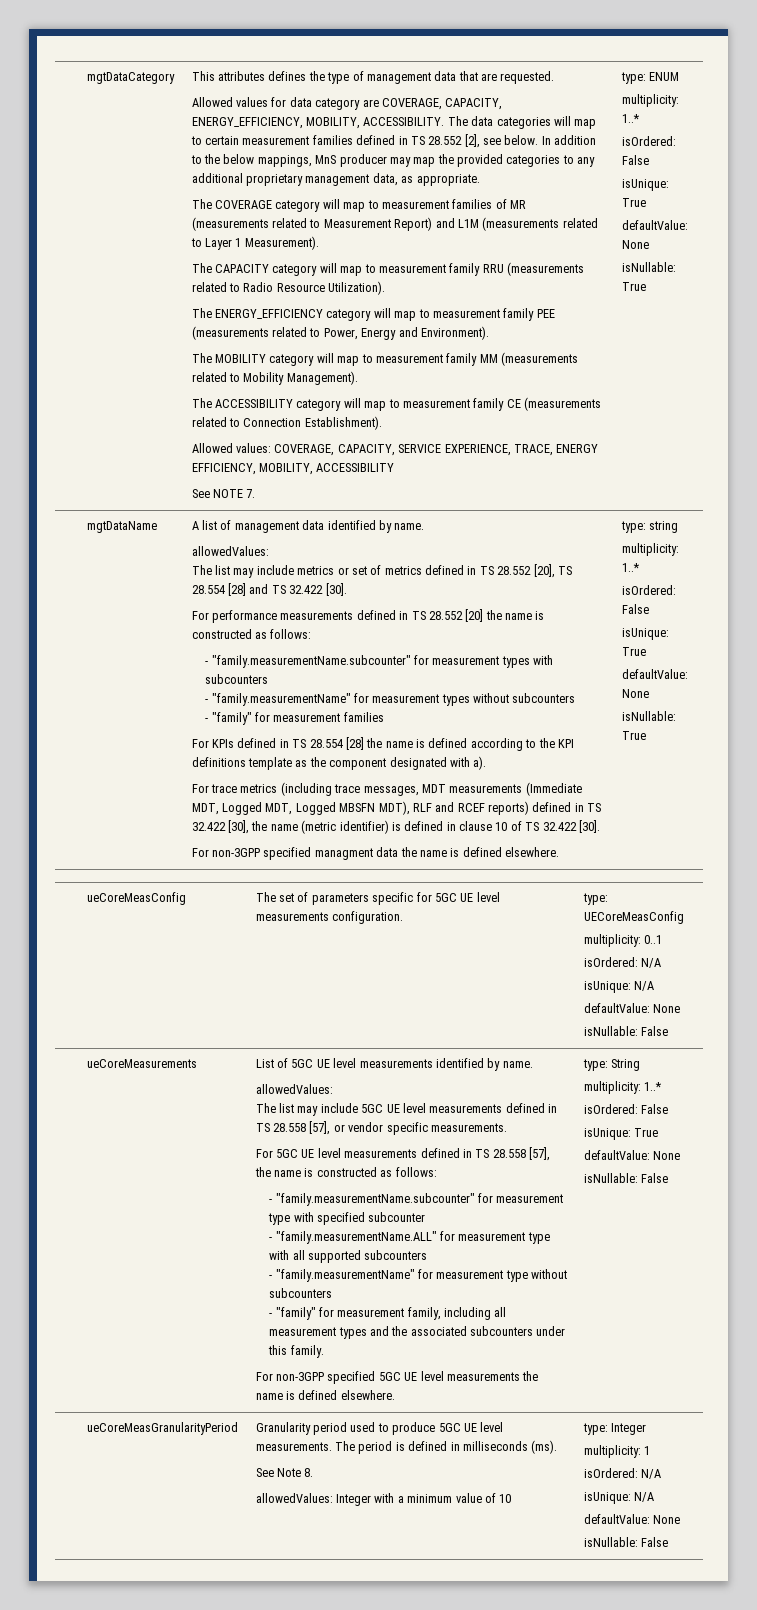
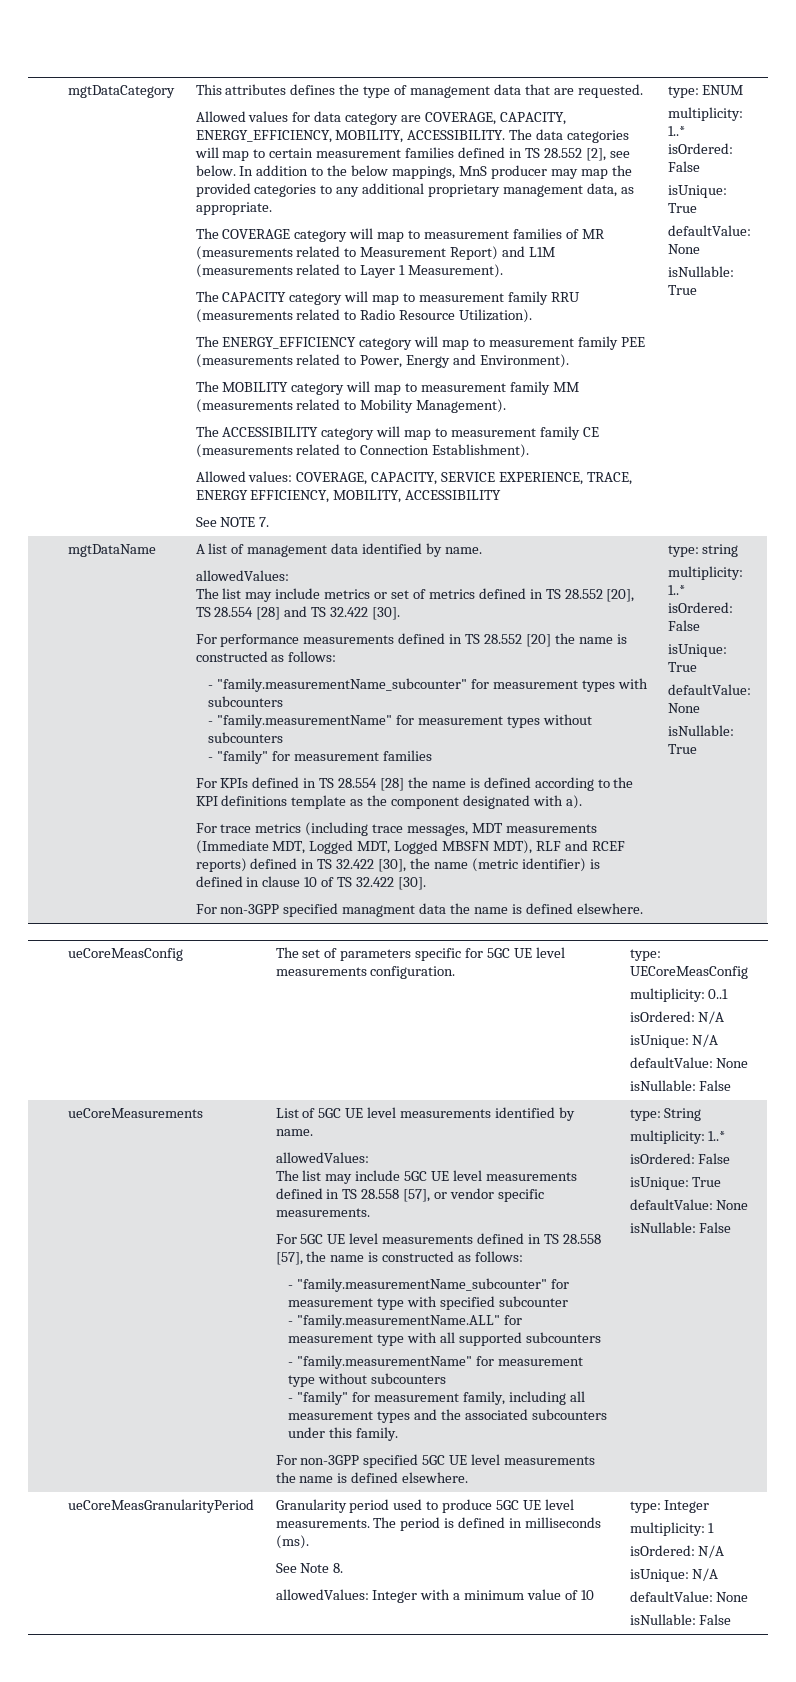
- - "family.measurementName.subcounter" for measurement types with subcounters
+ - "family.measurementName_subcounter" for measurement types with subcounters
- - "family.measurementName.subcounter" for measurement type with specified subcounter
+ - "family.measurementName_subcounter" for measurement type with specified subcounter

